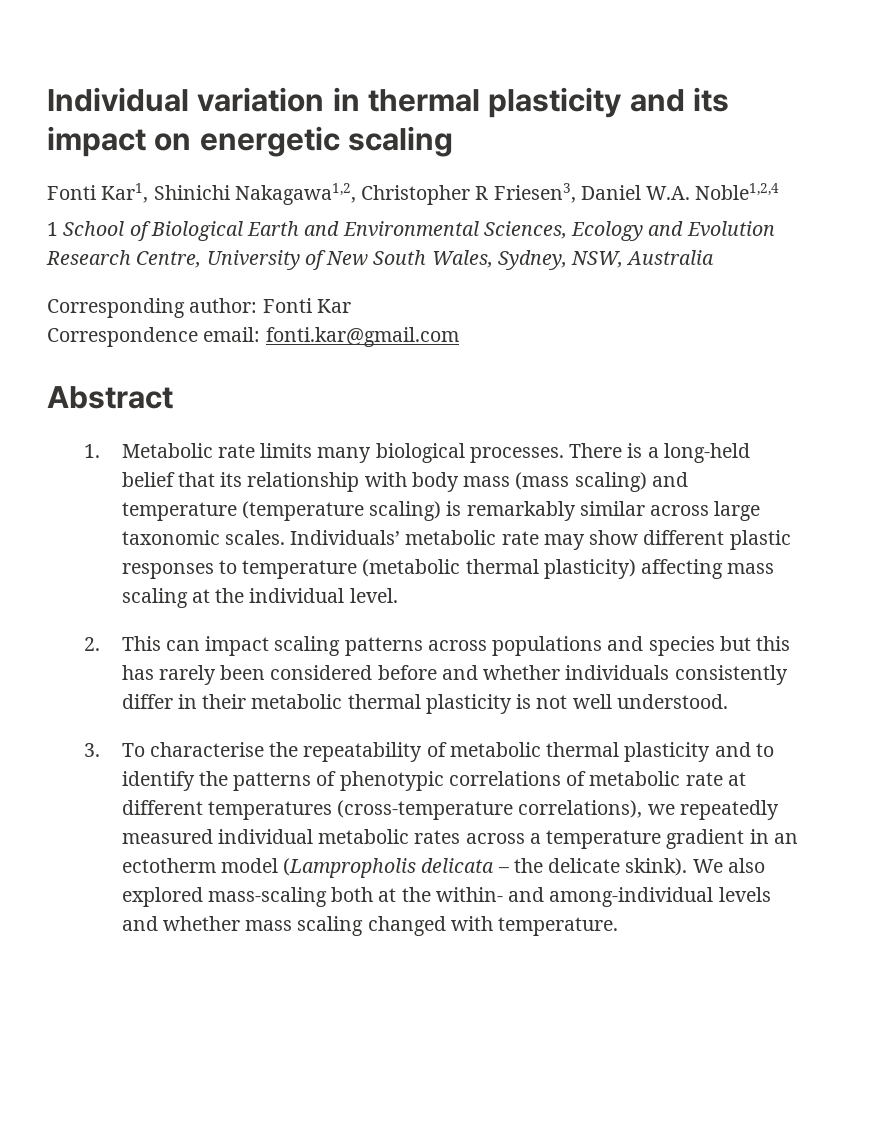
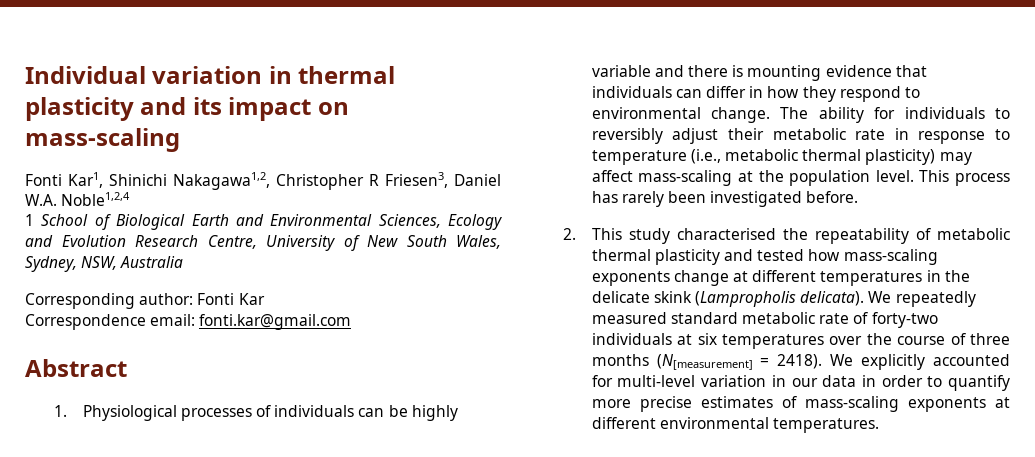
- Individual variation in thermal plasticity and its impact on energetic scaling
+ Individual variation in thermal plasticity and its impact on mass-scaling
- 1. Metabolic rate limits many biological processes. There is a long-held belief that its relationship with body mass (mass scaling) and temperature (temperature scaling) is remarkably similar across large taxonomic scales. Individuals’ metabolic rate may show different plastic responses to temperature (metabolic thermal plasticity) affecting mass scaling at the individual level.
- 2. This can impact scaling patterns across populations and species but this has rarely been considered before and whether individuals consistently differ in their metabolic thermal plasticity is not well understood.
- 3. To characterise the repeatability of metabolic thermal plasticity and to identify the patterns of phenotypic correlations of metabolic rate at different temperatures (cross-temperature correlations), we repeatedly measured individual metabolic rates across a temperature gradient in an ectotherm model (Lampropholis delicata – the delicate skink). We also explored mass-scaling both at the within- and among-individual levels and whether mass scaling changed with temperature.
+ 1. Physiological processes of individuals can be highly variable and there is mounting evidence that individuals can differ in how they respond to environmental change. The ability for individuals to reversibly adjust their metabolic rate in response to temperature (i.e., metabolic thermal plasticity) may affect mass-scaling at the population level. This process has rarely been investigated before.
+ 2. This study characterised the repeatability of metabolic thermal plasticity and tested how mass-scaling exponents change at different temperatures in the delicate skink (Lampropholis delicata). We repeatedly measured standard metabolic rate of forty-two individuals at six temperatures over the course of three months (N[measurement] = 2418). We explicitly accounted for multi-level variation in our data in order to quantify more precise estimates of mass-scaling exponents at different environmental temperatures.

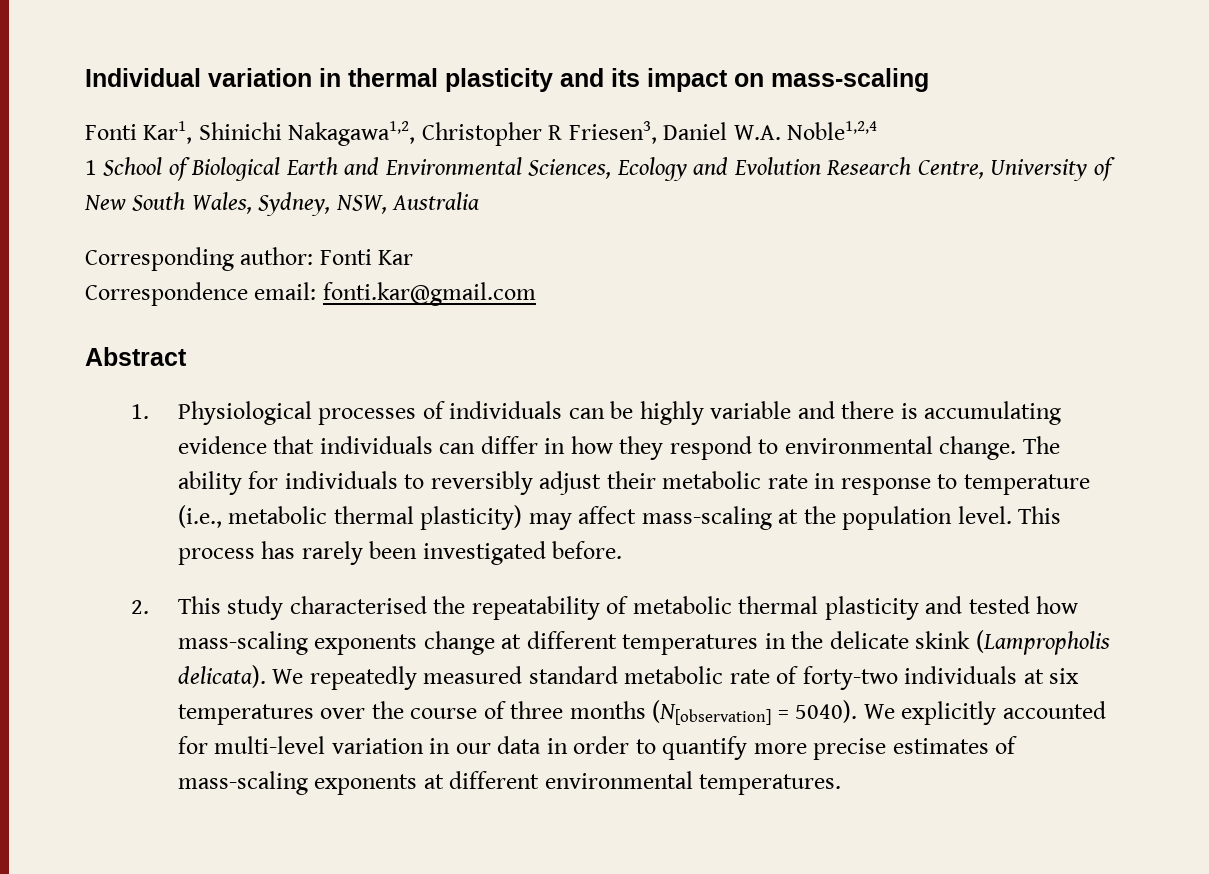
- 1. Physiological processes of individuals can be highly variable and there is mounting evidence that individuals can differ in how they respond to environmental change.
+ 1. Physiological processes of individuals can be highly variable and there is accumulating evidence that individuals can differ in how they respond to environmental change.
- We repeatedly measured standard metabolic rate of forty-two individuals at six temperatures over the course of three months (N[measurement] = 2418).
+ We repeatedly measured standard metabolic rate of forty-two individuals at six temperatures over the course of three months (N[observation] = 5040).

